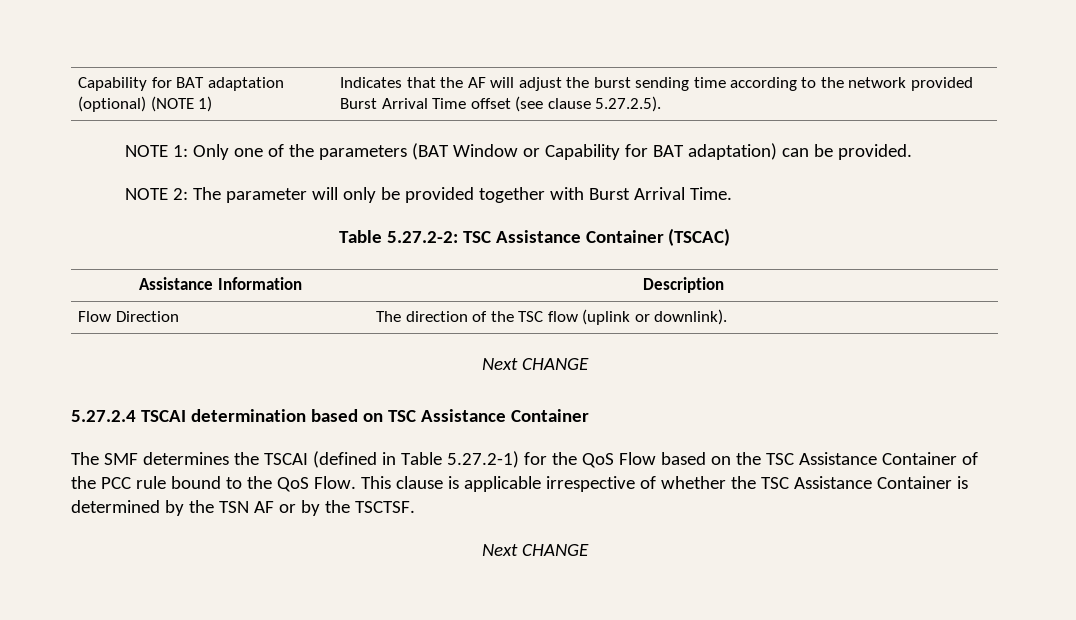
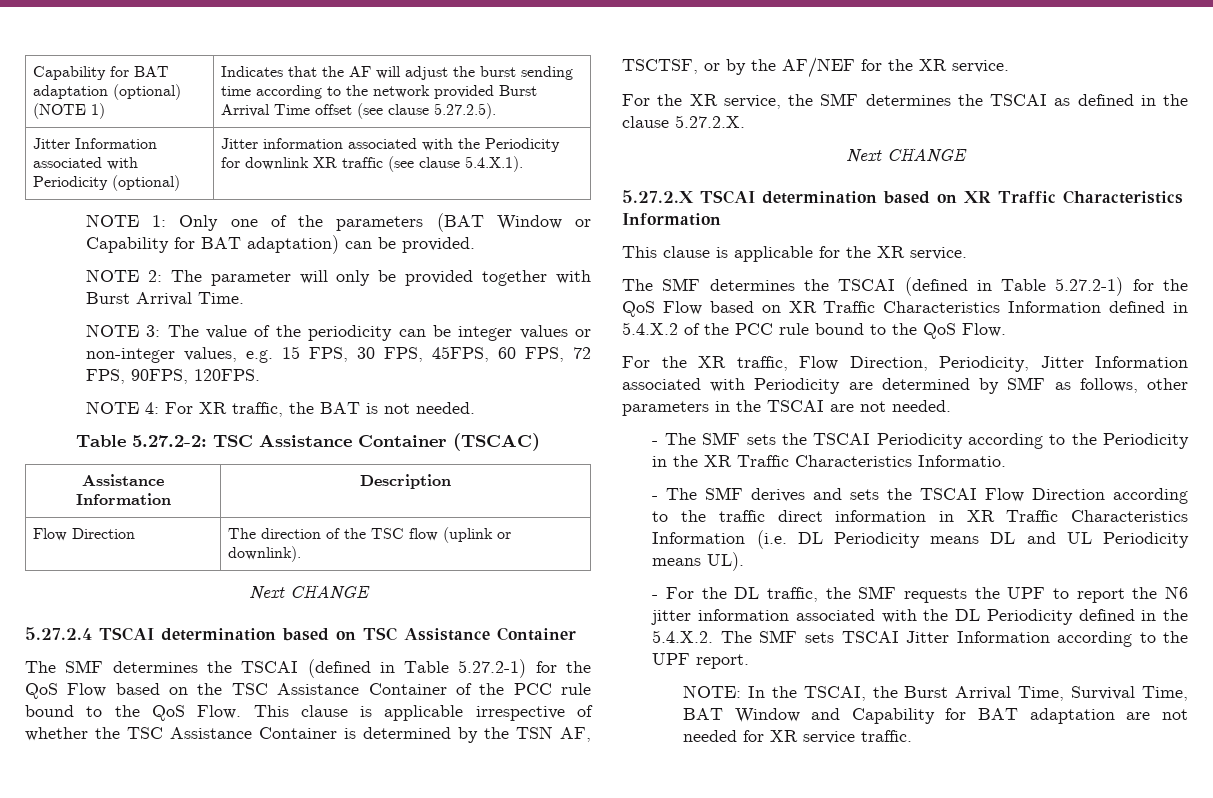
+ Jitter Information associated with Periodicity (optional) | Jitter information associated with the Periodicity for downlink XR traffic (see clause 5.4.X.1).
+ NOTE 3: The value of the periodicity can be integer values or non-integer values, e.g. 15 FPS, 30 FPS, 45FPS, 60 FPS, 72 FPS, 90FPS, 120FPS.
+ NOTE 4: For XR traffic, the BAT is not needed.
- This clause is applicable irrespective of whether the TSC Assistance Container is determined by the TSN AF or by the TSCTSF.
+ This clause is applicable irrespective of whether the TSC Assistance Container is determined by the TSN AF, TSCTSF, or by the AF/NEF for the XR service.
+ For the XR service, the SMF determines the TSCAI as defined in the clause 5.27.2.X.
  Next CHANGE
+ 5.27.2.X TSCAI determination based on XR Traffic Characteristics Information
+ This clause is applicable for the XR service.
+ The SMF determines the TSCAI (defined in Table 5.27.2-1) for the QoS Flow based on XR Traffic Characteristics Information defined in 5.4.X.2 of the PCC rule bound to the QoS Flow.
+ For the XR traffic, Flow Direction, Periodicity, Jitter Information associated with Periodicity are determined by SMF as follows, other parameters in the TSCAI are not needed.
+ - The SMF sets the TSCAI Periodicity according to the Periodicity in the XR Traffic Characteristics Informatio.
+ - The SMF derives and sets the TSCAI Flow Direction according to the traffic direct information in XR Traffic Characteristics Information (i.e. DL Periodicity means DL and UL Periodicity means UL).
+ - For the DL traffic, the SMF requests the UPF to report the N6 jitter information associated with the DL Periodicity defined in the 5.4.X.2. The SMF sets TSCAI Jitter Information according to the UPF report.
+ NOTE: In the TSCAI, the Burst Arrival Time, Survival Time, BAT Window and Capability for BAT adaptation are not needed for XR service traffic.

